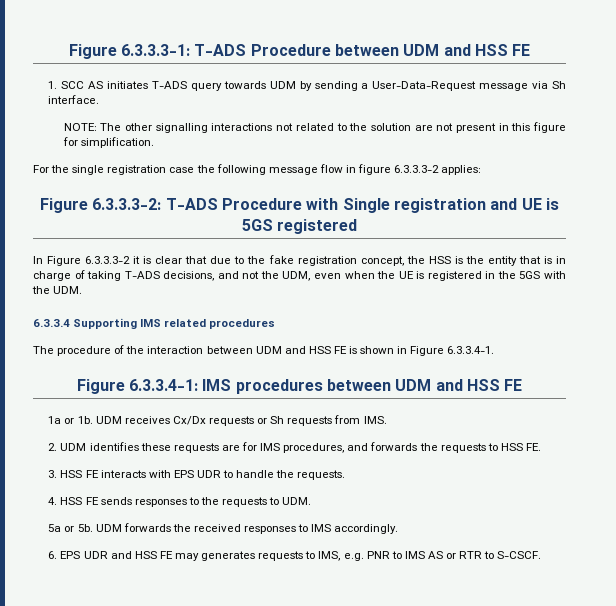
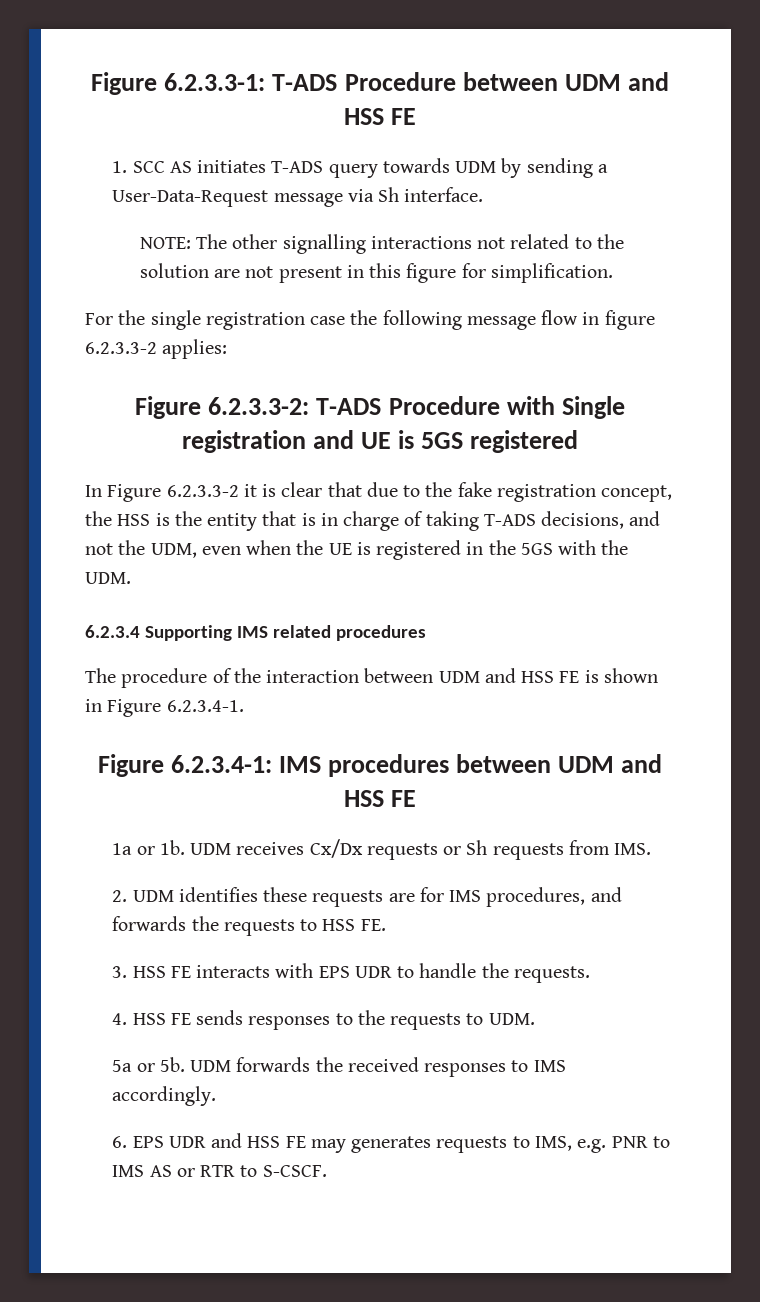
- Figure 6.3.3.3-1: T-ADS Procedure between UDM and HSS FE
+ Figure 6.2.3.3-1: T-ADS Procedure between UDM and HSS FE
- For the single registration case the following message flow in figure 6.3.3.3-2 applies:
+ For the single registration case the following message flow in figure 6.2.3.3-2 applies:
- Figure 6.3.3.3-2: T-ADS Procedure with Single registration and UE is 5GS registered
+ Figure 6.2.3.3-2: T-ADS Procedure with Single registration and UE is 5GS registered
- In Figure 6.3.3.3-2 it is clear that due to the fake registration concept, the HSS is the entity that is in charge of taking T-ADS decisions, and not the UDM, even when the UE is registered in the 5GS with the UDM.
+ In Figure 6.2.3.3-2 it is clear that due to the fake registration concept, the HSS is the entity that is in charge of taking T-ADS decisions, and not the UDM, even when the UE is registered in the 5GS with the UDM.
- 6.3.3.4 Supporting IMS related procedures
+ 6.2.3.4 Supporting IMS related procedures
- The procedure of the interaction between UDM and HSS FE is shown in Figure 6.3.3.4-1.
- Figure 6.3.3.4-1: IMS procedures between UDM and HSS FE
+ The procedure of the interaction between UDM and HSS FE is shown in Figure 6.2.3.4-1.
+ Figure 6.2.3.4-1: IMS procedures between UDM and HSS FE

